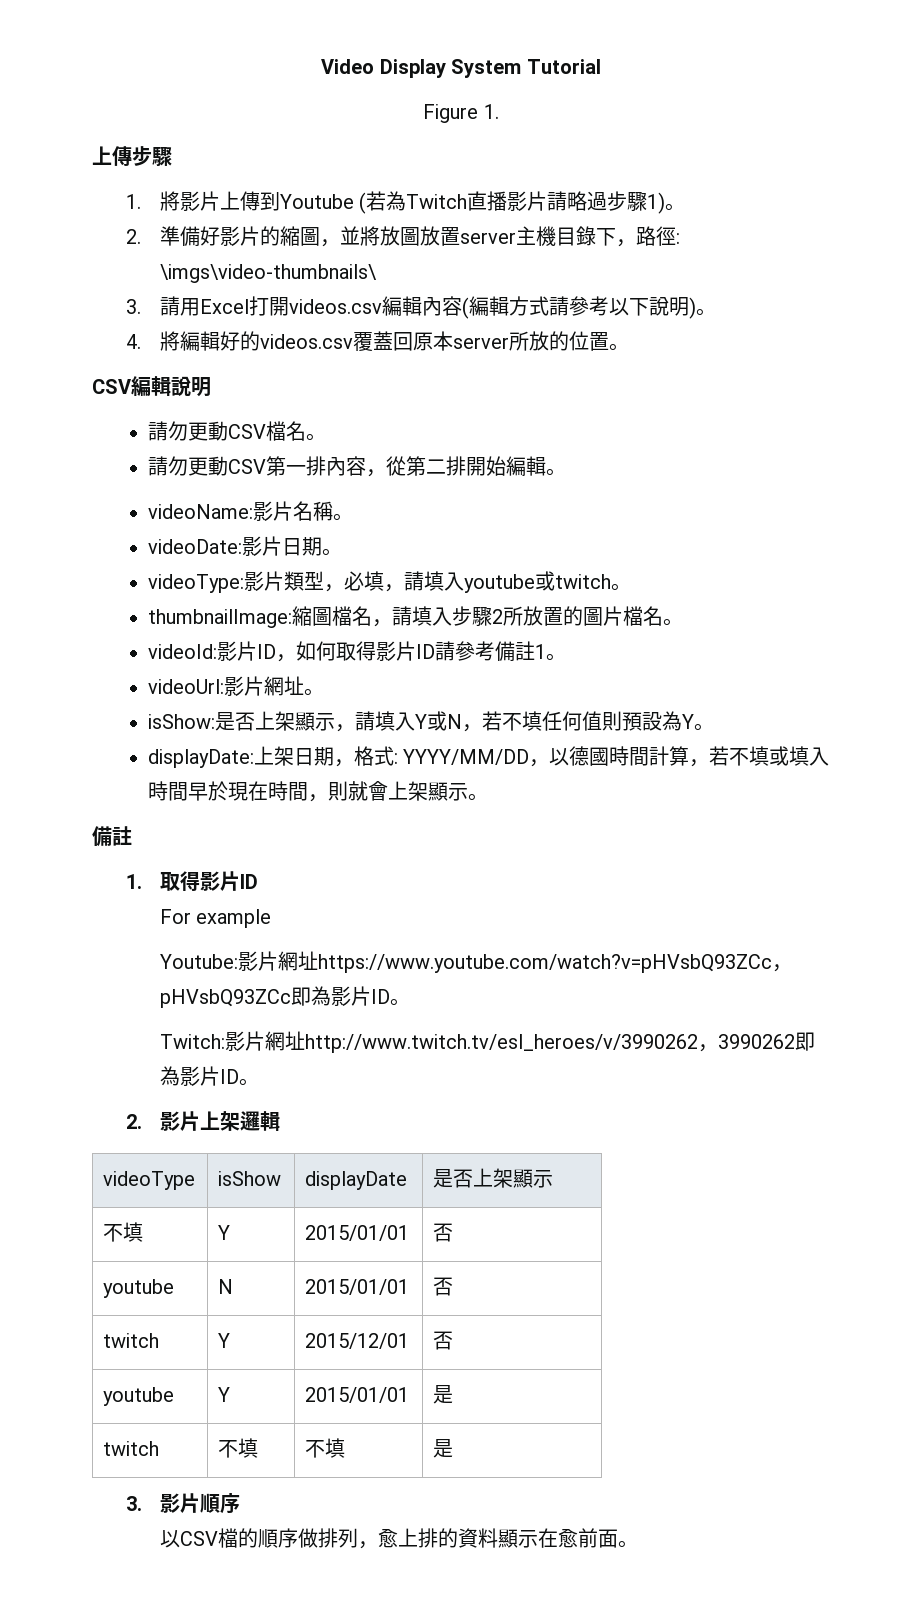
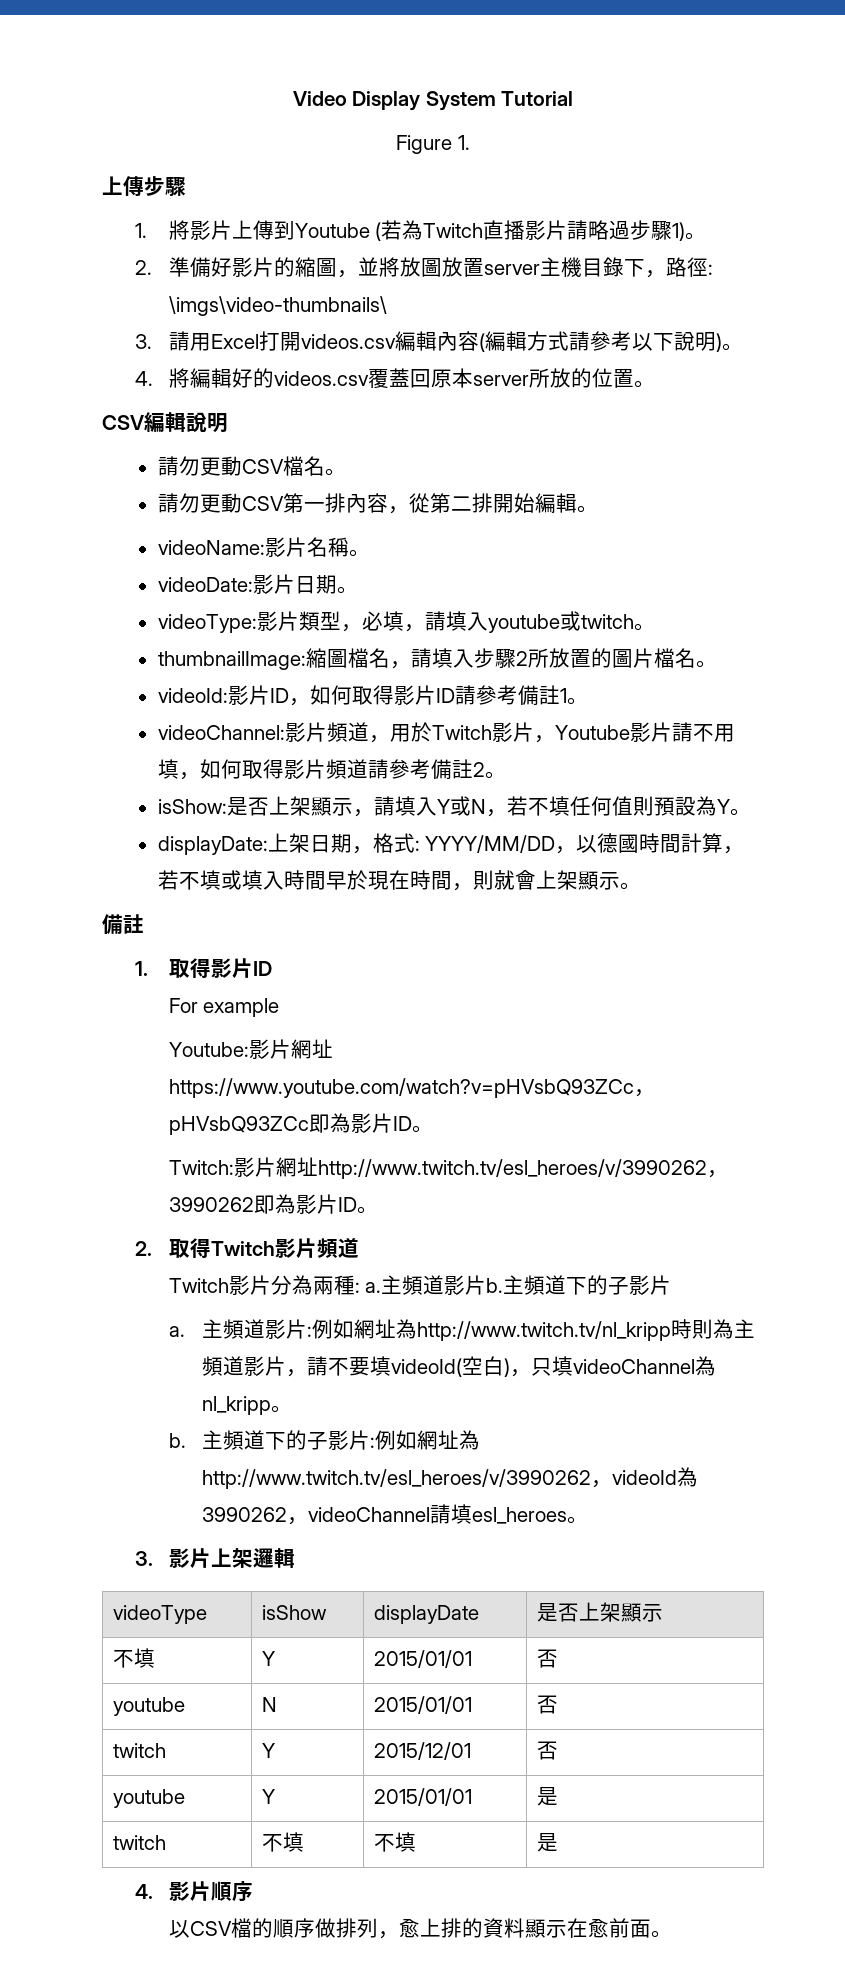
- videoUrl:影片網址。
+ videoChannel:影片頻道，用於Twitch影片，Youtube影片請不用填，如何取得影片頻道請參考備註2。
- 2.影片上架邏輯
+ 2.取得Twitch影片頻道
+ Twitch影片分為兩種: a.主頻道影片b.主頻道下的子影片
+ a.主頻道影片:例如網址為http://www.twitch.tv/nl_kripp時則為主頻道影片，請不要填videoId(空白)，只填videoChannel為nl_kripp。
+ b.主頻道下的子影片:例如網址為http://www.twitch.tv/esl_heroes/v/3990262，videoId為3990262，videoChannel請填esl_heroes。
+ 3.影片上架邏輯
- 3.影片順序
+ 4.影片順序

